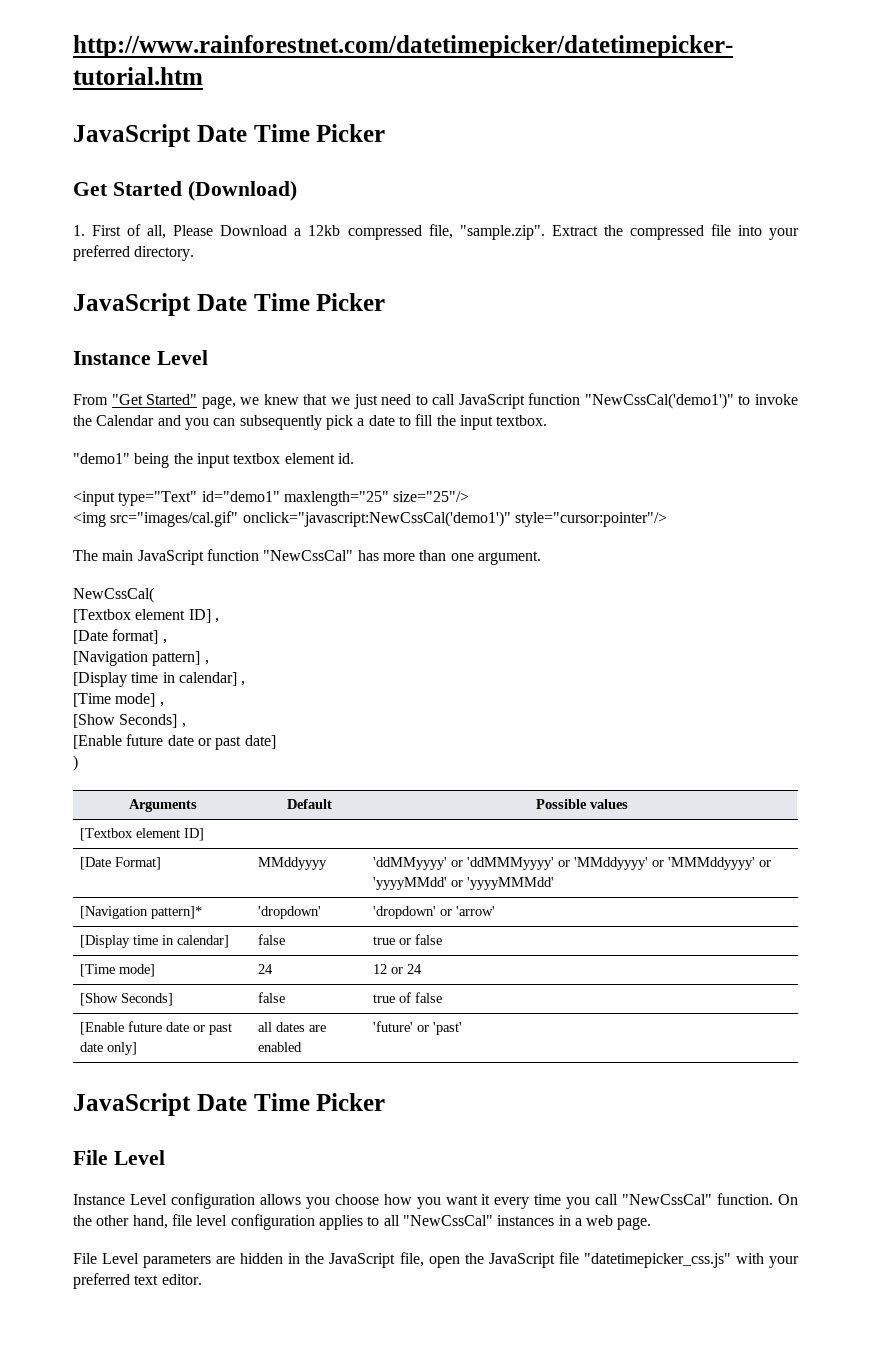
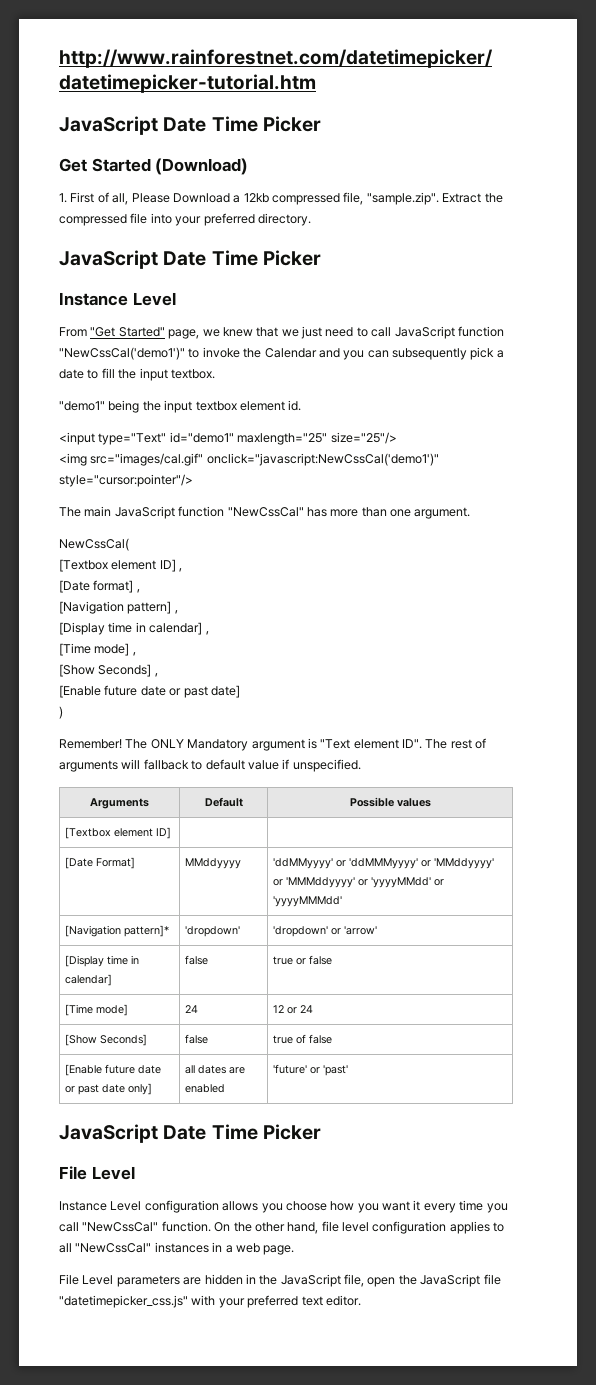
+ Remember! The ONLY Mandatory argument is "Text element ID". The rest of arguments will fallback to default value if unspecified.

